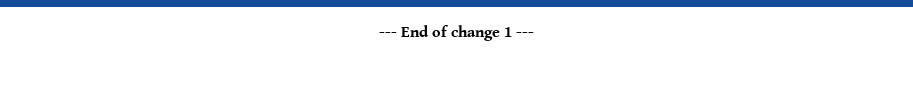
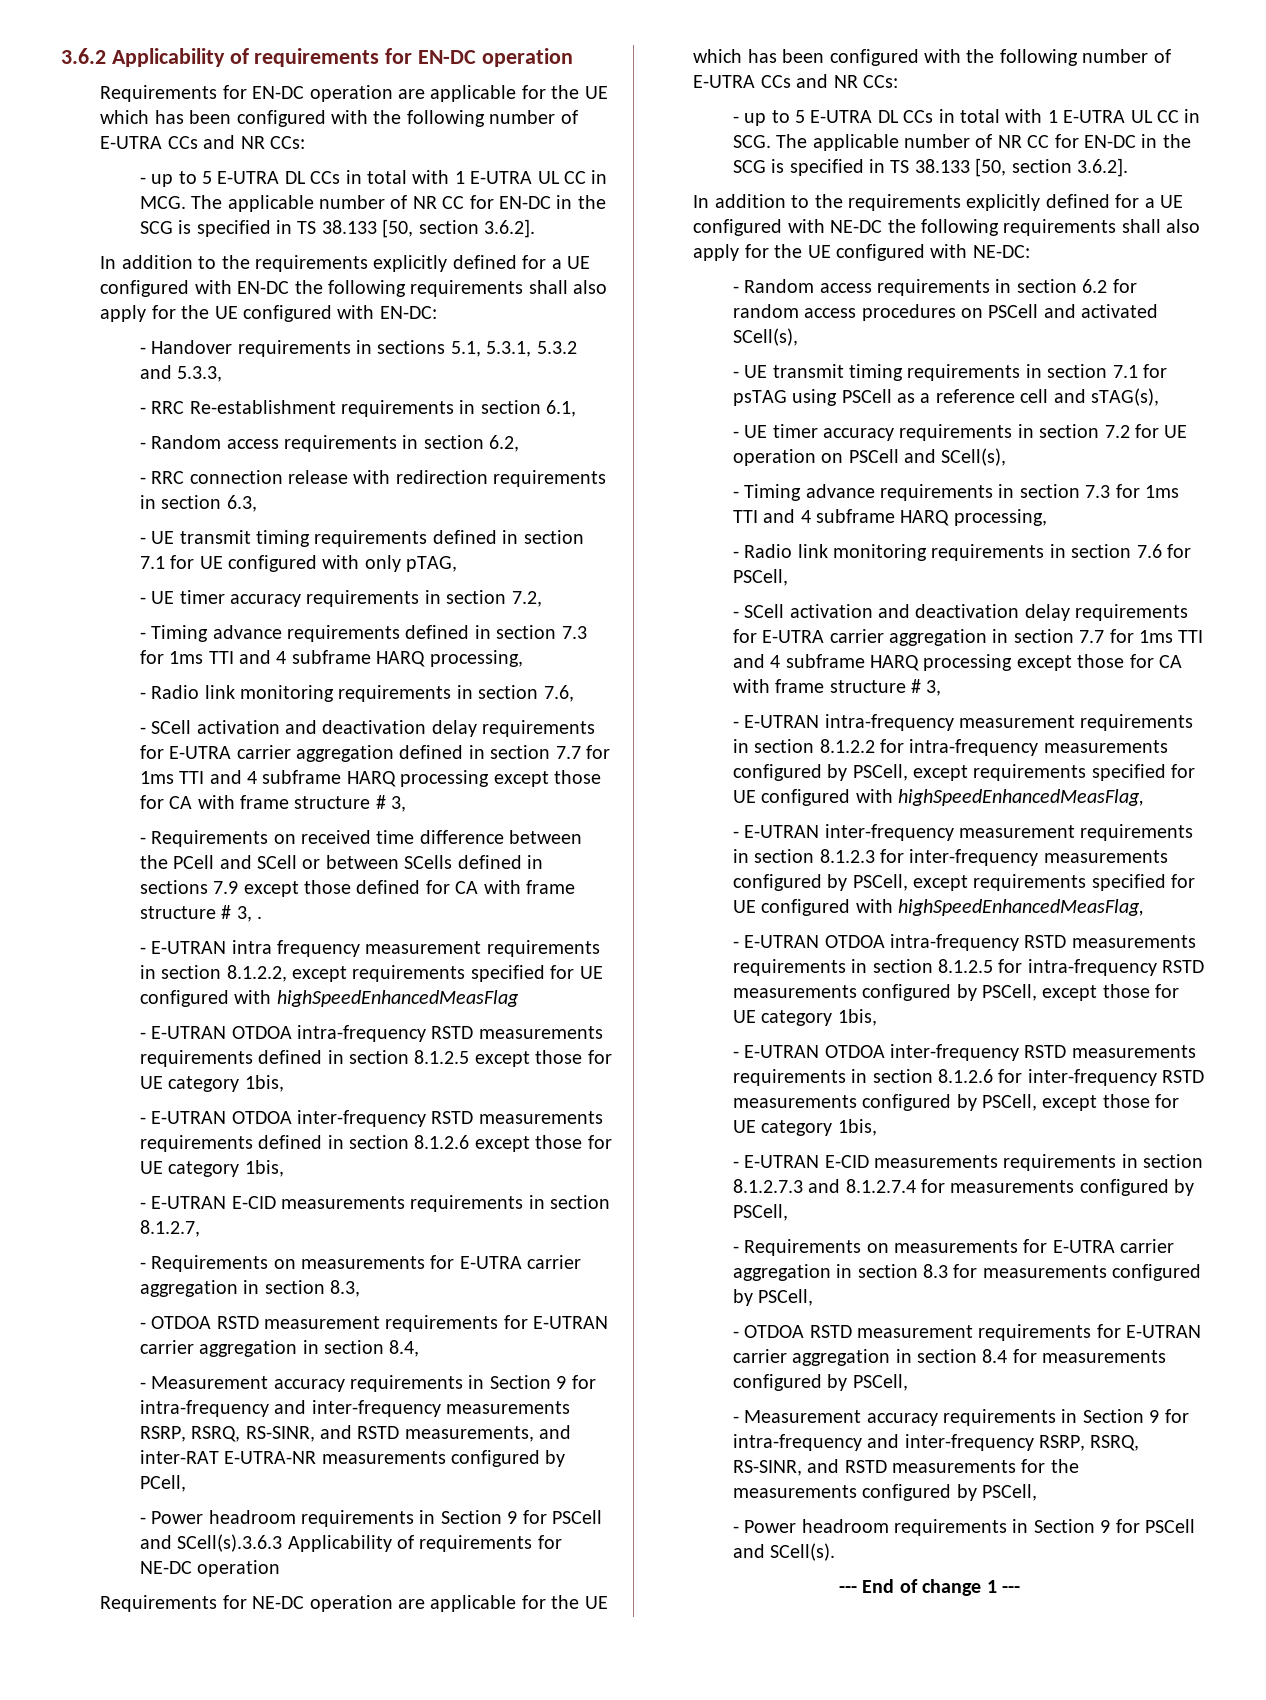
+ 3.6.2 Applicability of requirements for EN-DC operation
+ Requirements for EN-DC operation are applicable for the UE which has been configured with the following number of E-UTRA CCs and NR CCs:
+ - up to 5 E-UTRA DL CCs in total with 1 E-UTRA UL CC in MCG. The applicable number of NR CC for EN-DC in the SCG is specified in TS 38.133 [50, section 3.6.2].
+ In addition to the requirements explicitly defined for a UE configured with EN-DC the following requirements shall also apply for the UE configured with EN-DC:
+ - Handover requirements in sections 5.1, 5.3.1, 5.3.2 and 5.3.3,
+ - RRC Re-establishment requirements in section 6.1,
+ - Random access requirements in section 6.2,
+ - RRC connection release with redirection requirements in section 6.3,
+ - UE transmit timing requirements defined in section 7.1 for UE configured with only pTAG,
+ - UE timer accuracy requirements in section 7.2,
+ - Timing advance requirements defined in section 7.3 for 1ms TTI and 4 subframe HARQ processing,
+ - Radio link monitoring requirements in section 7.6,
+ - SCell activation and deactivation delay requirements for E-UTRA carrier aggregation defined in section 7.7 for 1ms TTI and 4 subframe HARQ processing except those for CA with frame structure # 3,
+ - Requirements on received time difference between the PCell and SCell or between SCells defined in sections 7.9 except those defined for CA with frame structure # 3, .
+ - E-UTRAN intra frequency measurement requirements in section 8.1.2.2, except requirements specified for UE configured with highSpeedEnhancedMeasFlag
+ - E-UTRAN OTDOA intra-frequency RSTD measurements requirements defined in section 8.1.2.5 except those for UE category 1bis,
+ - E-UTRAN OTDOA inter-frequency RSTD measurements requirements defined in section 8.1.2.6 except those for UE category 1bis,
+ - E-UTRAN E-CID measurements requirements in section 8.1.2.7,
+ - Requirements on measurements for E-UTRA carrier aggregation in section 8.3,
+ - OTDOA RSTD measurement requirements for E-UTRAN carrier aggregation in section 8.4,
+ - Measurement accuracy requirements in Section 9 for intra-frequency and inter-frequency measurements RSRP, RSRQ, RS-SINR, and RSTD measurements, and inter-RAT E-UTRA-NR measurements configured by PCell,
+ - Power headroom requirements in Section 9 for PSCell and SCell(s).3.6.3 Applicability of requirements for NE-DC operation
+ Requirements for NE-DC operation are applicable for the UE which has been configured with the following number of E-UTRA CCs and NR CCs:
+ - up to 5 E-UTRA DL CCs in total with 1 E-UTRA UL CC in SCG. The applicable number of NR CC for EN-DC in the SCG is specified in TS 38.133 [50, section 3.6.2].
+ In addition to the requirements explicitly defined for a UE configured with NE-DC the following requirements shall also apply for the UE configured with NE-DC:
+ - Random access requirements in section 6.2 for random access procedures on PSCell and activated SCell(s),
+ - UE transmit timing requirements in section 7.1 for psTAG using PSCell as a reference cell and sTAG(s),
+ - UE timer accuracy requirements in section 7.2 for UE operation on PSCell and SCell(s),
+ - Timing advance requirements in section 7.3 for 1ms TTI and 4 subframe HARQ processing,
+ - Radio link monitoring requirements in section 7.6 for PSCell,
+ - SCell activation and deactivation delay requirements for E-UTRA carrier aggregation in section 7.7 for 1ms TTI and 4 subframe HARQ processing except those for CA with frame structure # 3,
+ - E-UTRAN intra-frequency measurement requirements in section 8.1.2.2 for intra-frequency measurements configured by PSCell, except requirements specified for UE configured with highSpeedEnhancedMeasFlag,
+ - E-UTRAN inter-frequency measurement requirements in section 8.1.2.3 for inter-frequency measurements configured by PSCell, except requirements specified for UE configured with highSpeedEnhancedMeasFlag,
+ - E-UTRAN OTDOA intra-frequency RSTD measurements requirements in section 8.1.2.5 for intra-frequency RSTD measurements configured by PSCell, except those for UE category 1bis,
+ - E-UTRAN OTDOA inter-frequency RSTD measurements requirements in section 8.1.2.6 for inter-frequency RSTD measurements configured by PSCell, except those for UE category 1bis,
+ - E-UTRAN E-CID measurements requirements in section 8.1.2.7.3 and 8.1.2.7.4 for measurements configured by PSCell,
+ - Requirements on measurements for E-UTRA carrier aggregation in section 8.3 for measurements configured by PSCell,
+ - OTDOA RSTD measurement requirements for E-UTRAN carrier aggregation in section 8.4 for measurements configured by PSCell,
+ - Measurement accuracy requirements in Section 9 for intra-frequency and inter-frequency RSRP, RSRQ, RS-SINR, and RSTD measurements for the measurements configured by PSCell,
+ - Power headroom requirements in Section 9 for PSCell and SCell(s).

